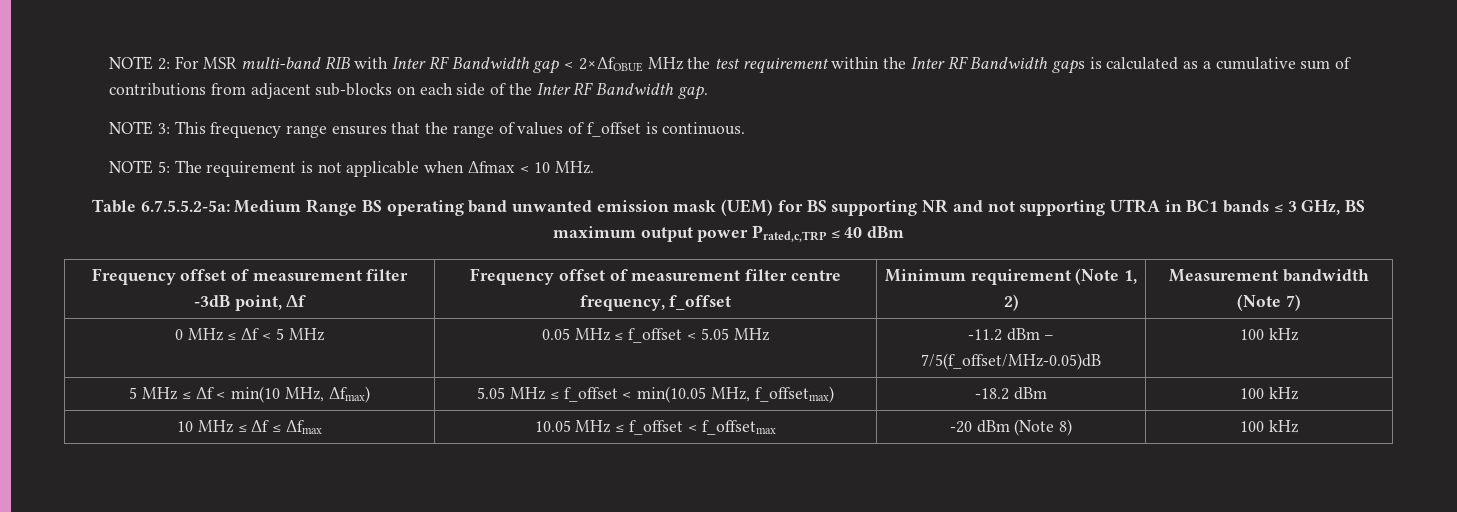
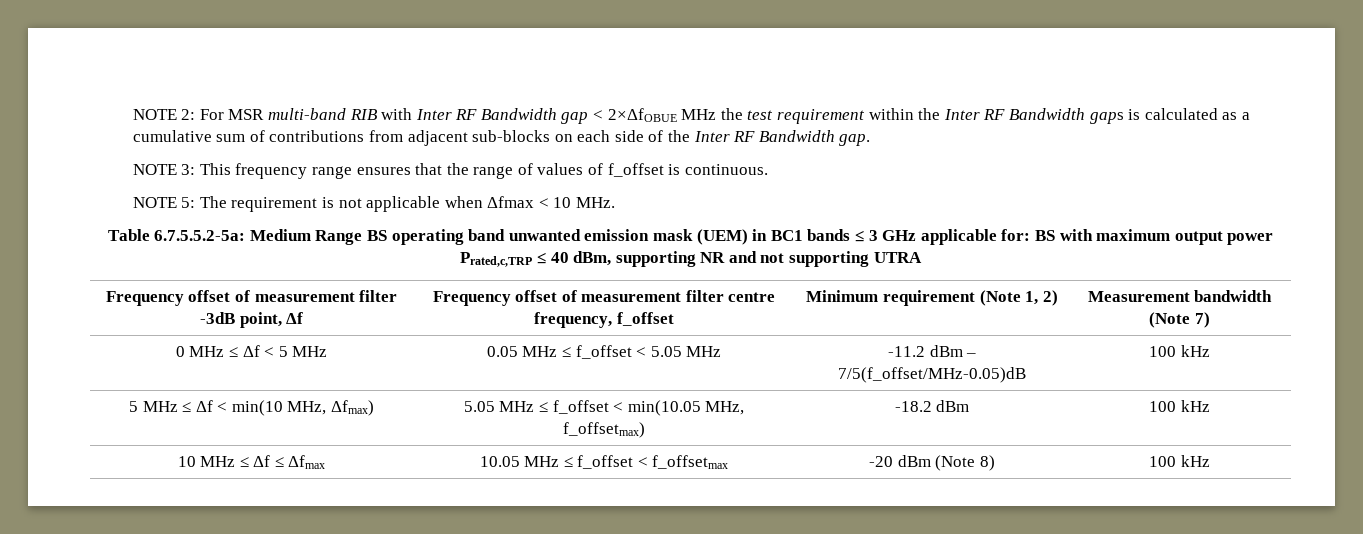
- Table 6.7.5.5.2-5a: Medium Range BS operating band unwanted emission mask (UEM) for BS supporting NR and not supporting UTRA in BC1 bands ≤ 3 GHz, BS maximum output power Prated,c,TRP ≤ 40 dBm
+ Table 6.7.5.5.2-5a: Medium Range BS operating band unwanted emission mask (UEM) in BC1 bands ≤ 3 GHz applicable for: BS with maximum output power Prated,c,TRP ≤ 40 dBm, supporting NR and not supporting UTRA

